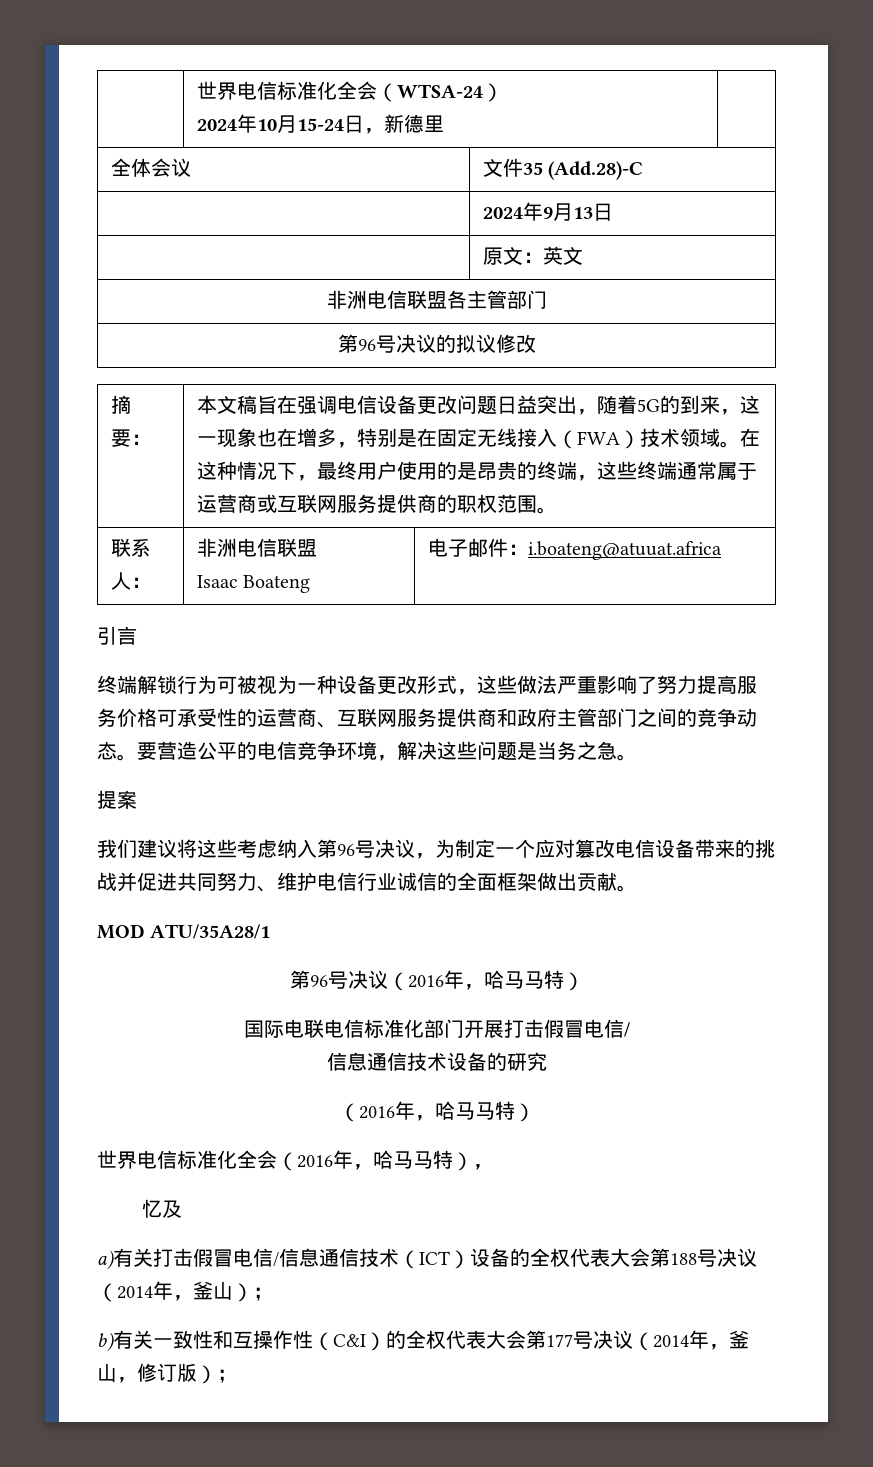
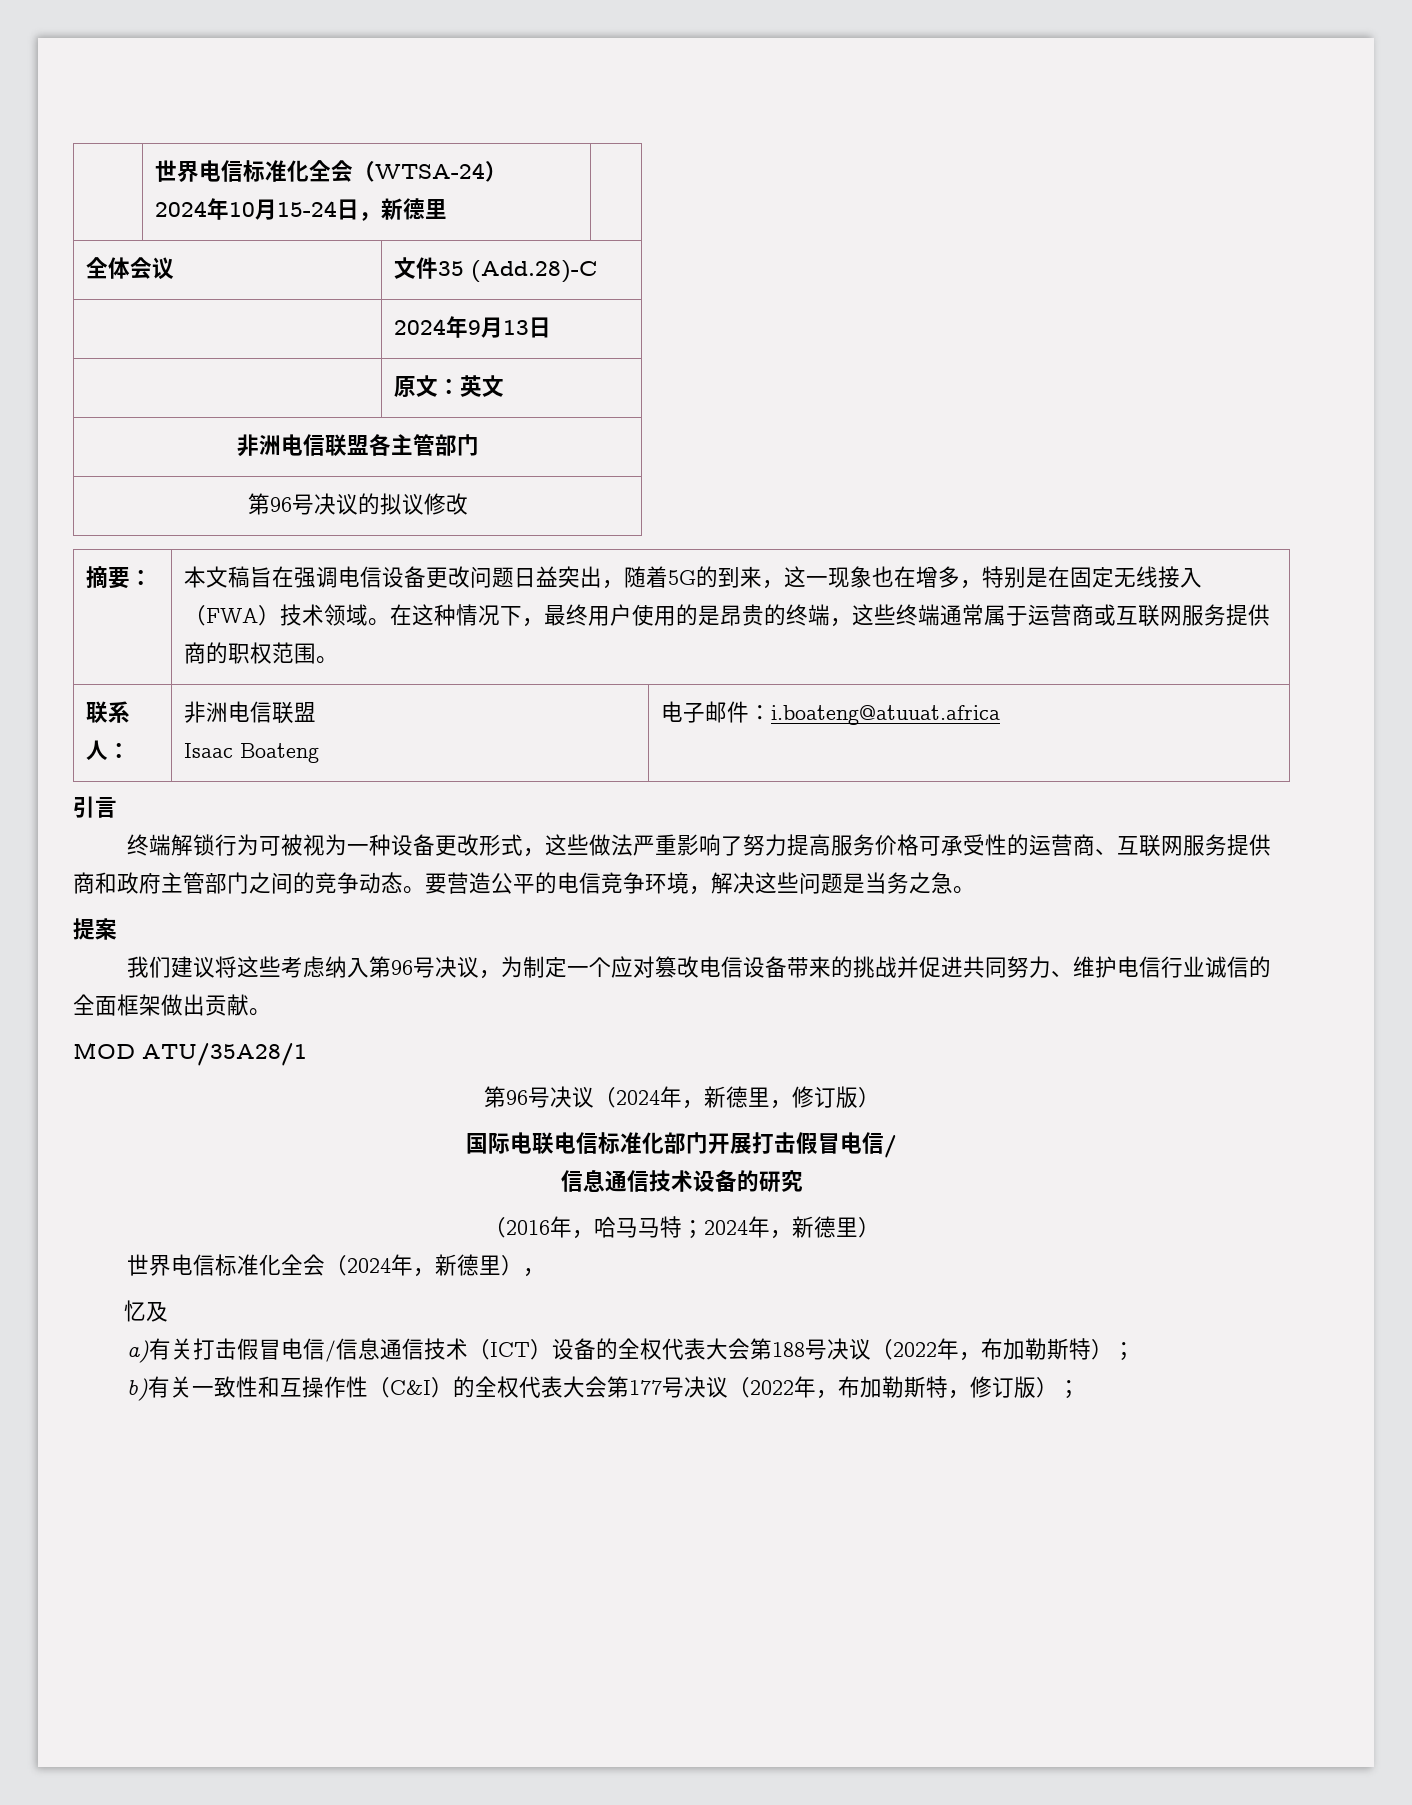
- 第96号决议（2016年，哈马马特）
+ 第96号决议（2024年，新德里，修订版）
  信息通信技术设备的研究
- （2016年，哈马马特）
+ （2016年，哈马马特；2024年，新德里）
- 世界电信标准化全会（2016年，哈马马特），
+ 世界电信标准化全会（2024年，新德里），
- a)有关打击假冒电信/信息通信技术（ICT）设备的全权代表大会第188号决议（2014年，釜山）；
+ a)有关打击假冒电信/信息通信技术（ICT）设备的全权代表大会第188号决议（2022年，布加勒斯特）；
- b)有关一致性和互操作性（C&I）的全权代表大会第177号决议（2014年，釜山，修订版）；
+ b)有关一致性和互操作性（C&I）的全权代表大会第177号决议（2022年，布加勒斯特，修订版）；

